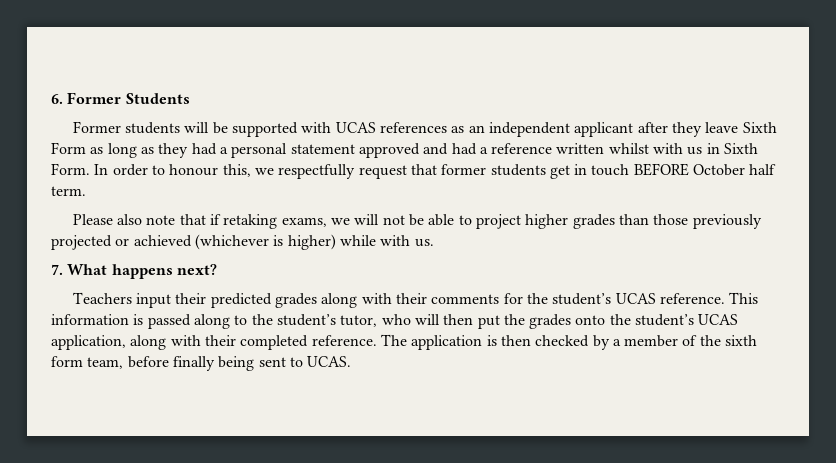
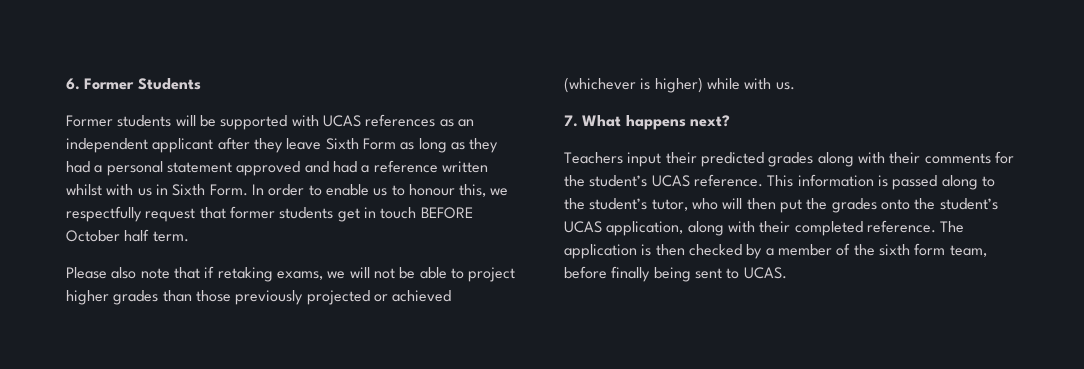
- In order to honour this, we respectfully request that former students get in touch BEFORE October half term.
+ In order to enable us to honour this, we respectfully request that former students get in touch BEFORE October half term.

